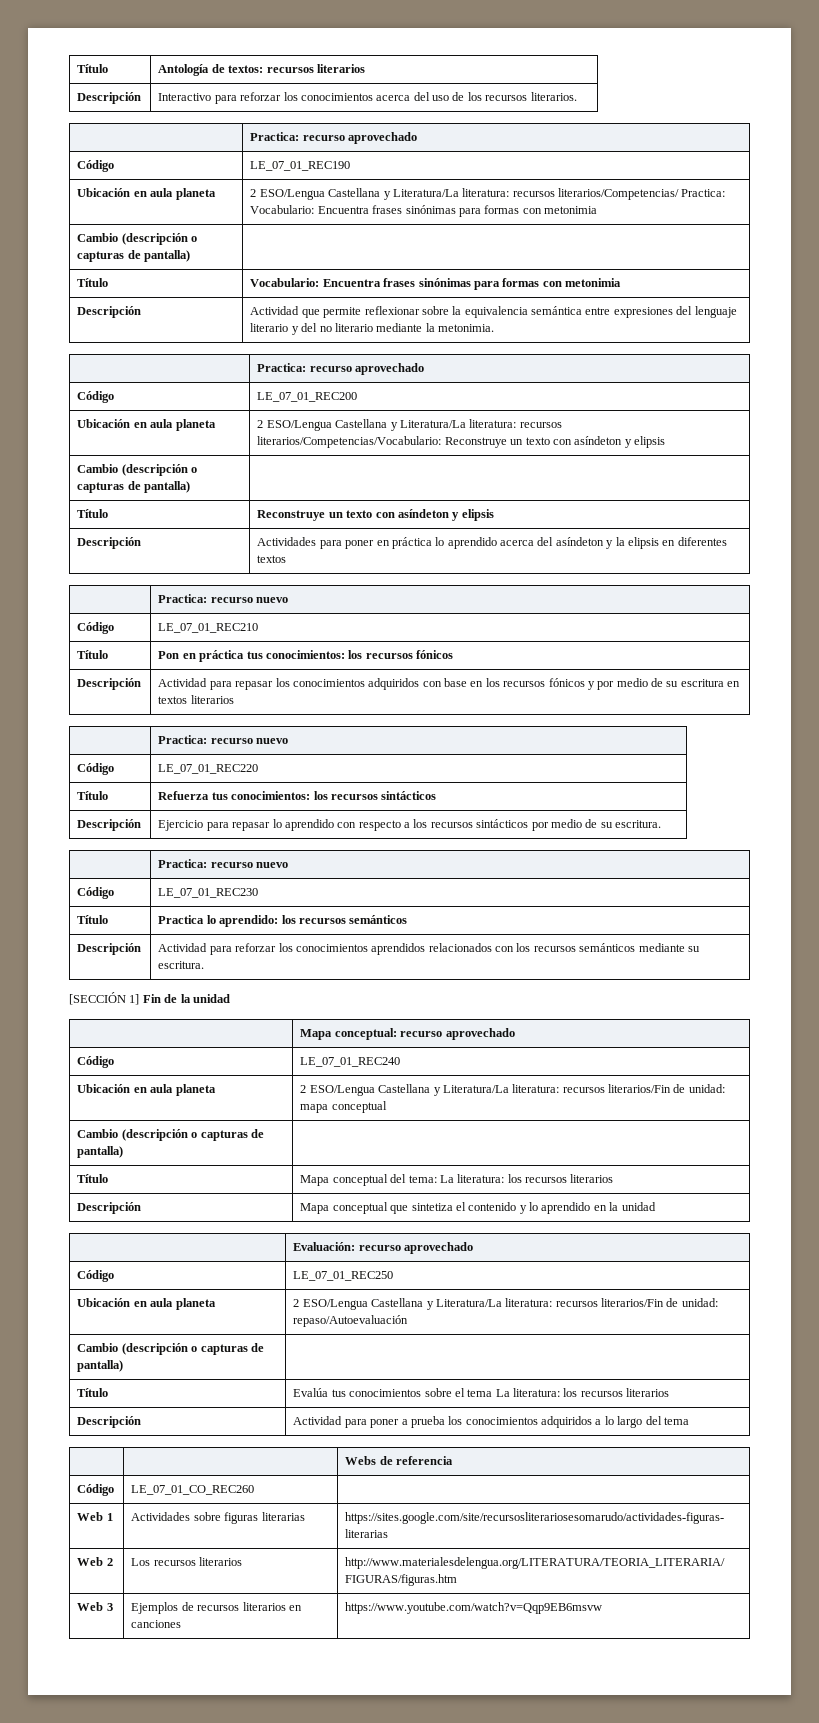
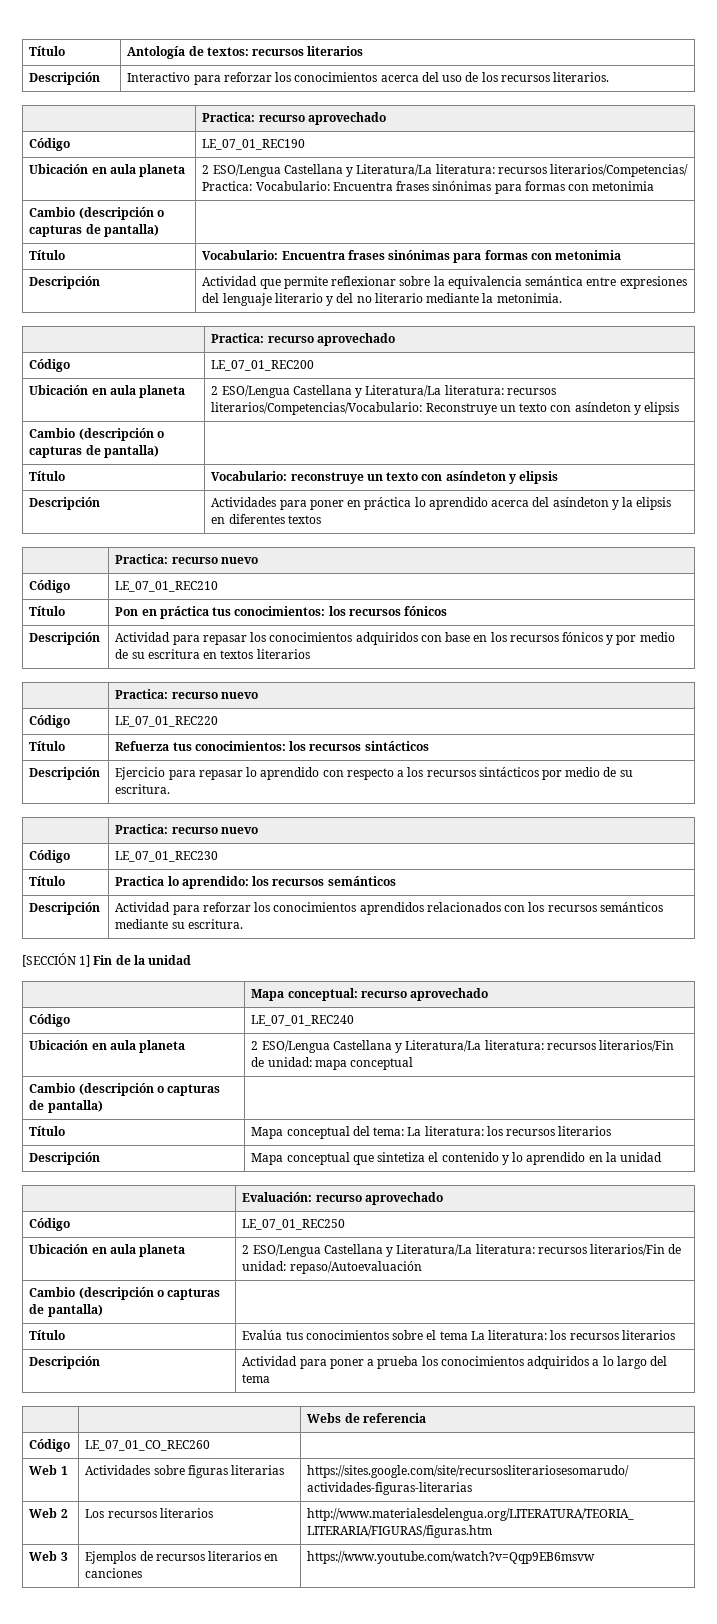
- Título | Reconstruye un texto con asíndeton y elipsis
+ Título | Vocabulario: reconstruye un texto con asíndeton y elipsis

